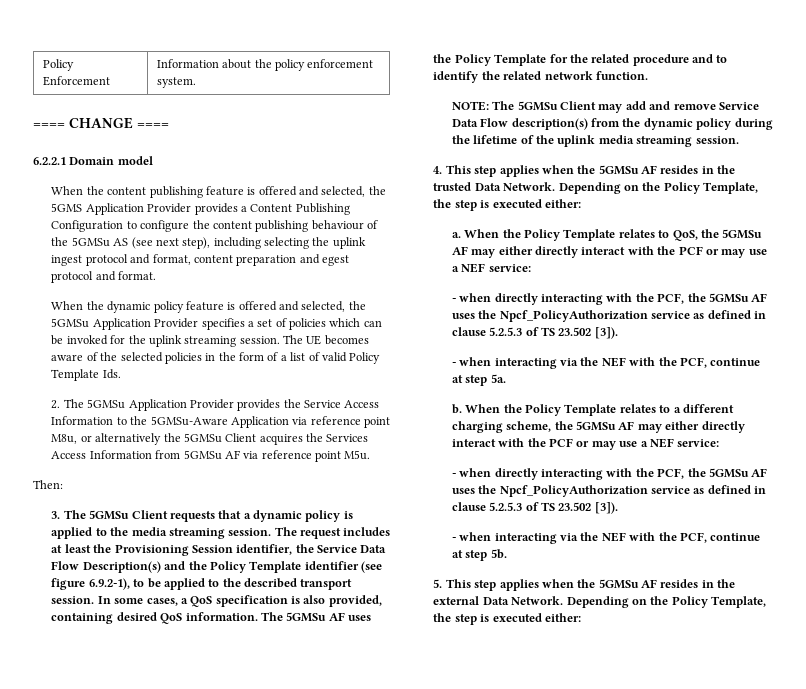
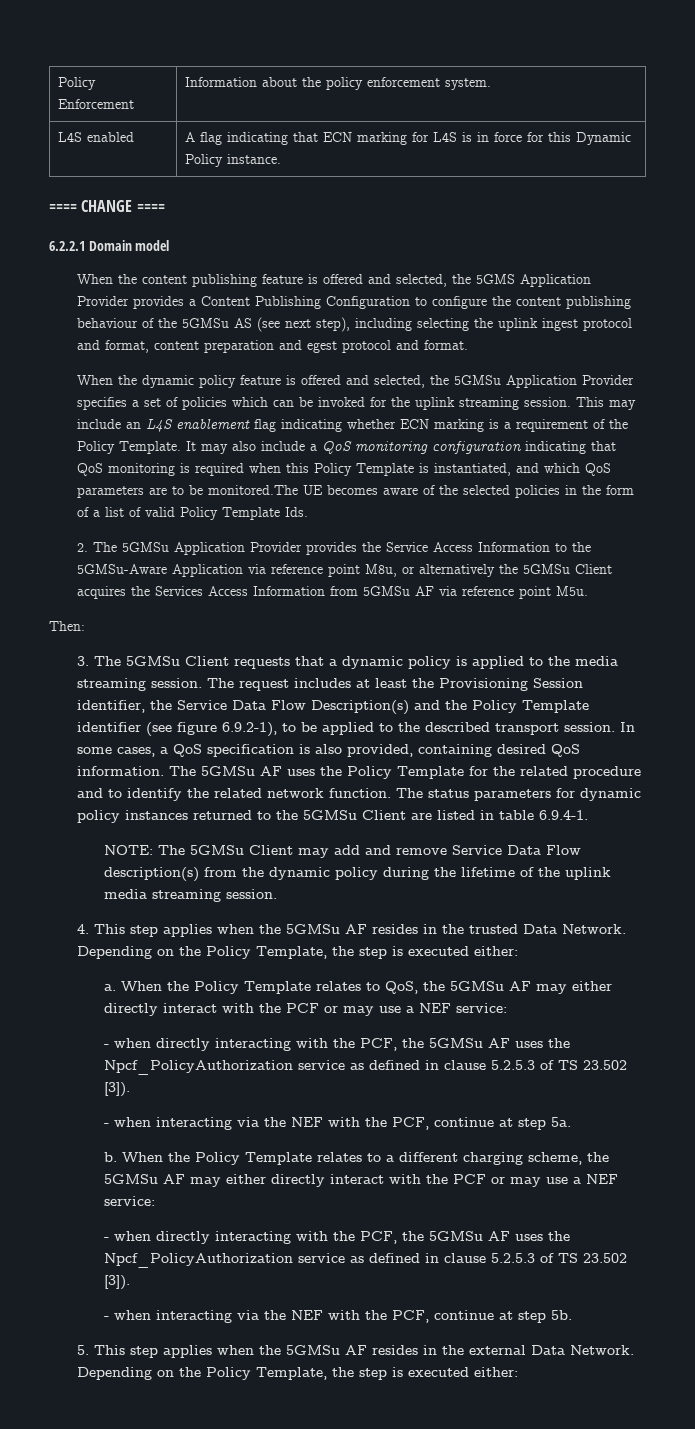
+ L4S enabled | A flag indicating that ECN marking for L4S is in force for this Dynamic Policy instance.
- The UE becomes aware of the selected policies in the form of a list of valid Policy Template Ids.
+ This may include an L4S enablement flag indicating whether ECN marking is a requirement of the Policy Template. It may also include a QoS monitoring configuration indicating that QoS monitoring is required when this Policy Template is instantiated, and which QoS parameters are to be monitored.The UE becomes aware of the selected policies in the form of a list of valid Policy Template Ids.
+ The status parameters for dynamic policy instances returned to the 5GMSu Client are listed in table 6.9.4-1.

